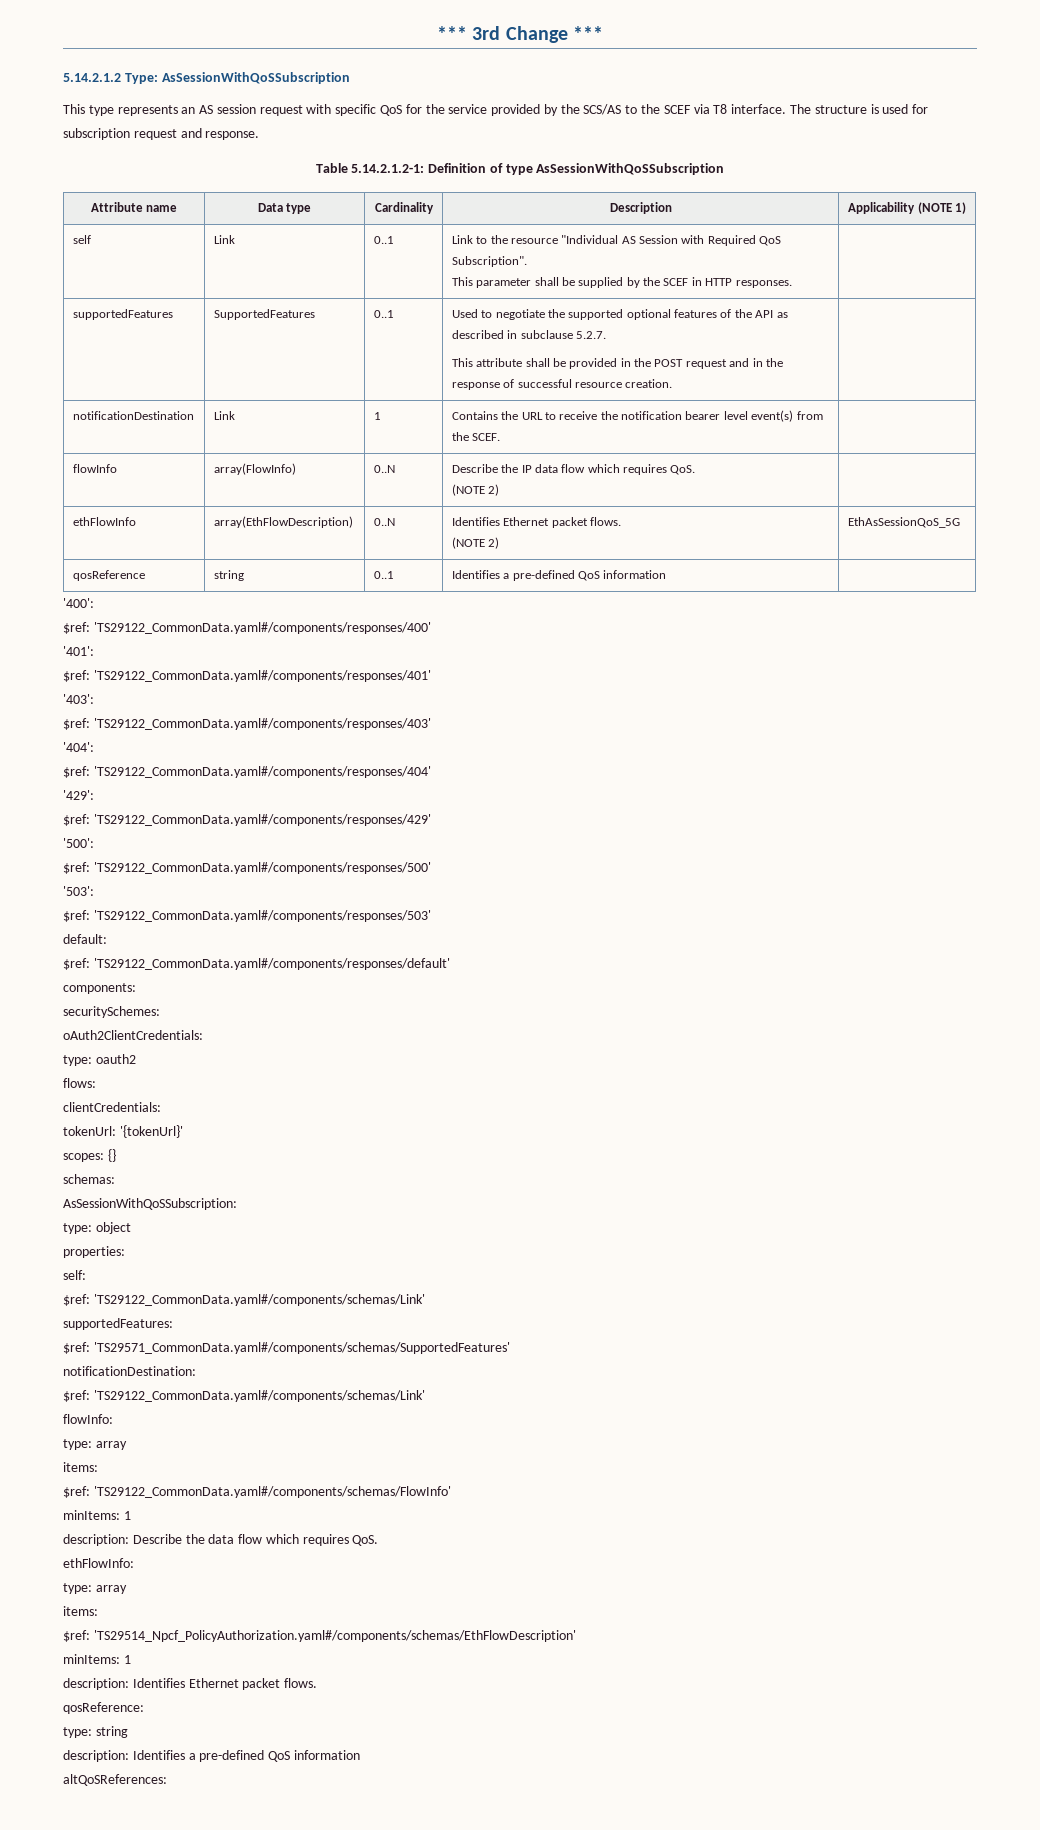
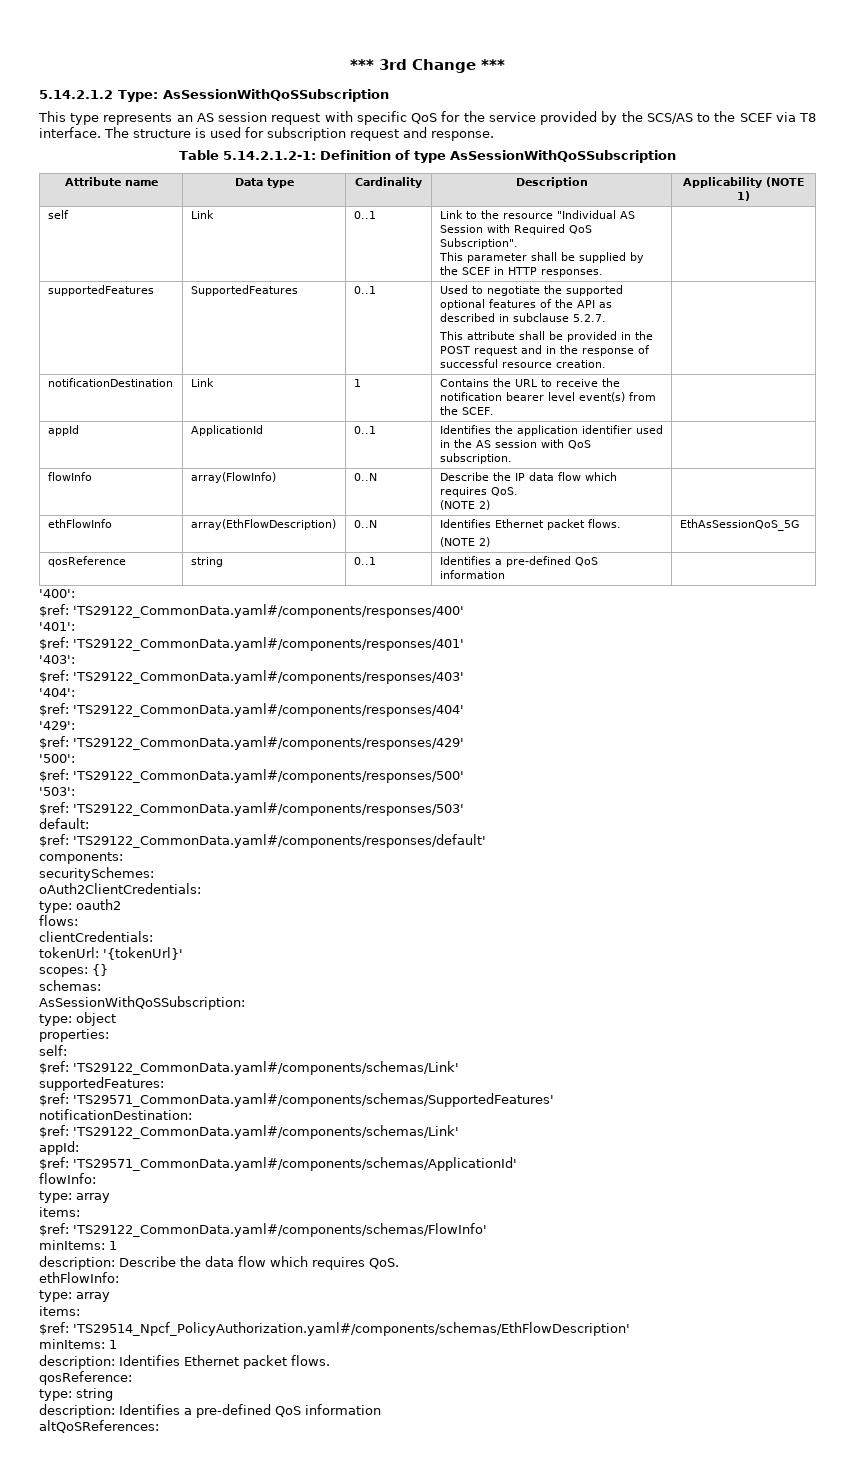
+ appId | ApplicationId | 0..1 | Identifies the application identifier used in the AS session with QoS subscription. |
+ appId:
+ $ref: 'TS29571_CommonData.yaml#/components/schemas/ApplicationId'

